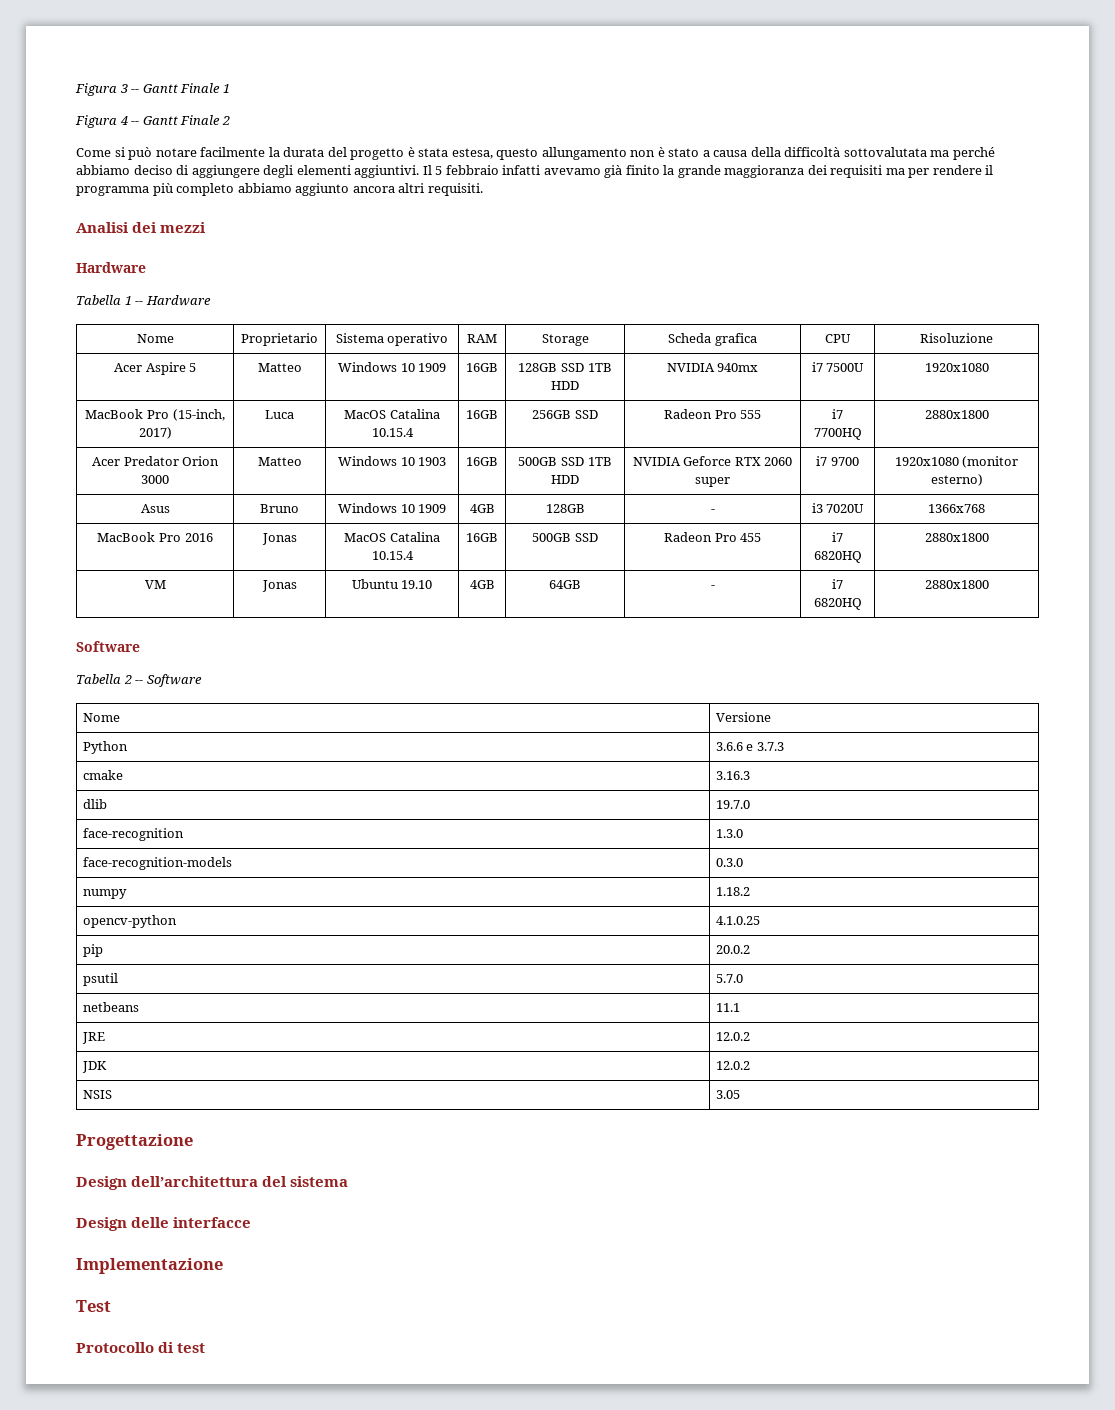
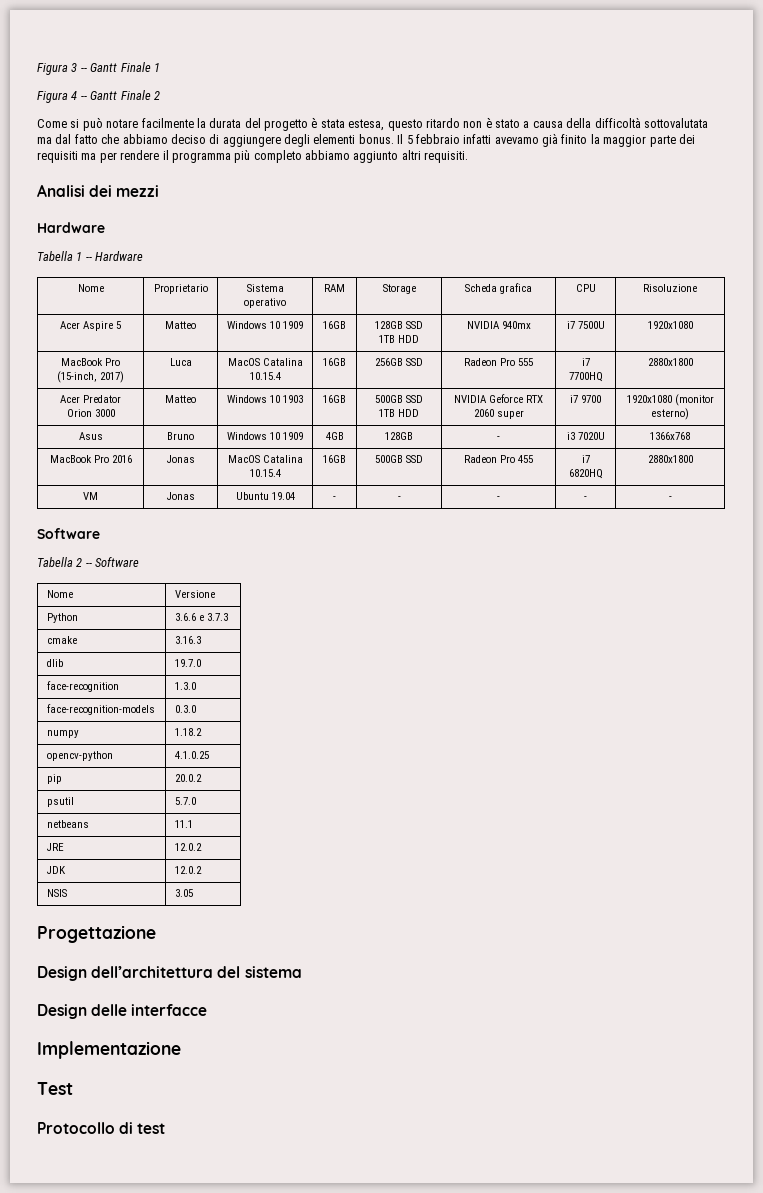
- Come si può notare facilmente la durata del progetto è stata estesa, questo allungamento non è stato a causa della difficoltà sottovalutata ma perché abbiamo deciso di aggiungere degli elementi aggiuntivi.
+ Come si può notare facilmente la durata del progetto è stata estesa, questo ritardo non è stato a causa della difficoltà sottovalutata ma dal fatto che abbiamo deciso di aggiungere degli elementi bonus.
- Il 5 febbraio infatti avevamo già finito la grande maggioranza dei requisiti ma per rendere il programma più completo abbiamo aggiunto ancora altri requisiti.
+ Il 5 febbraio infatti avevamo già finito la maggior parte dei requisiti ma per rendere il programma più completo abbiamo aggiunto altri requisiti.
- VM | Jonas | Ubuntu 19.10 | 4GB | 64GB | - | i7 6820HQ | 2880x1800
+ VM | Jonas | Ubuntu 19.04 | - | - | - | - | -

